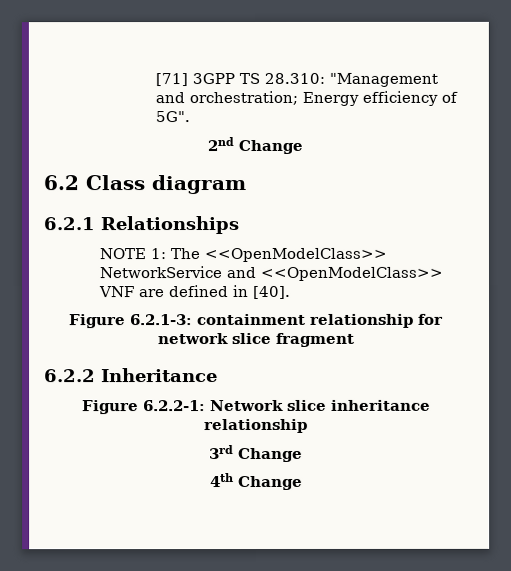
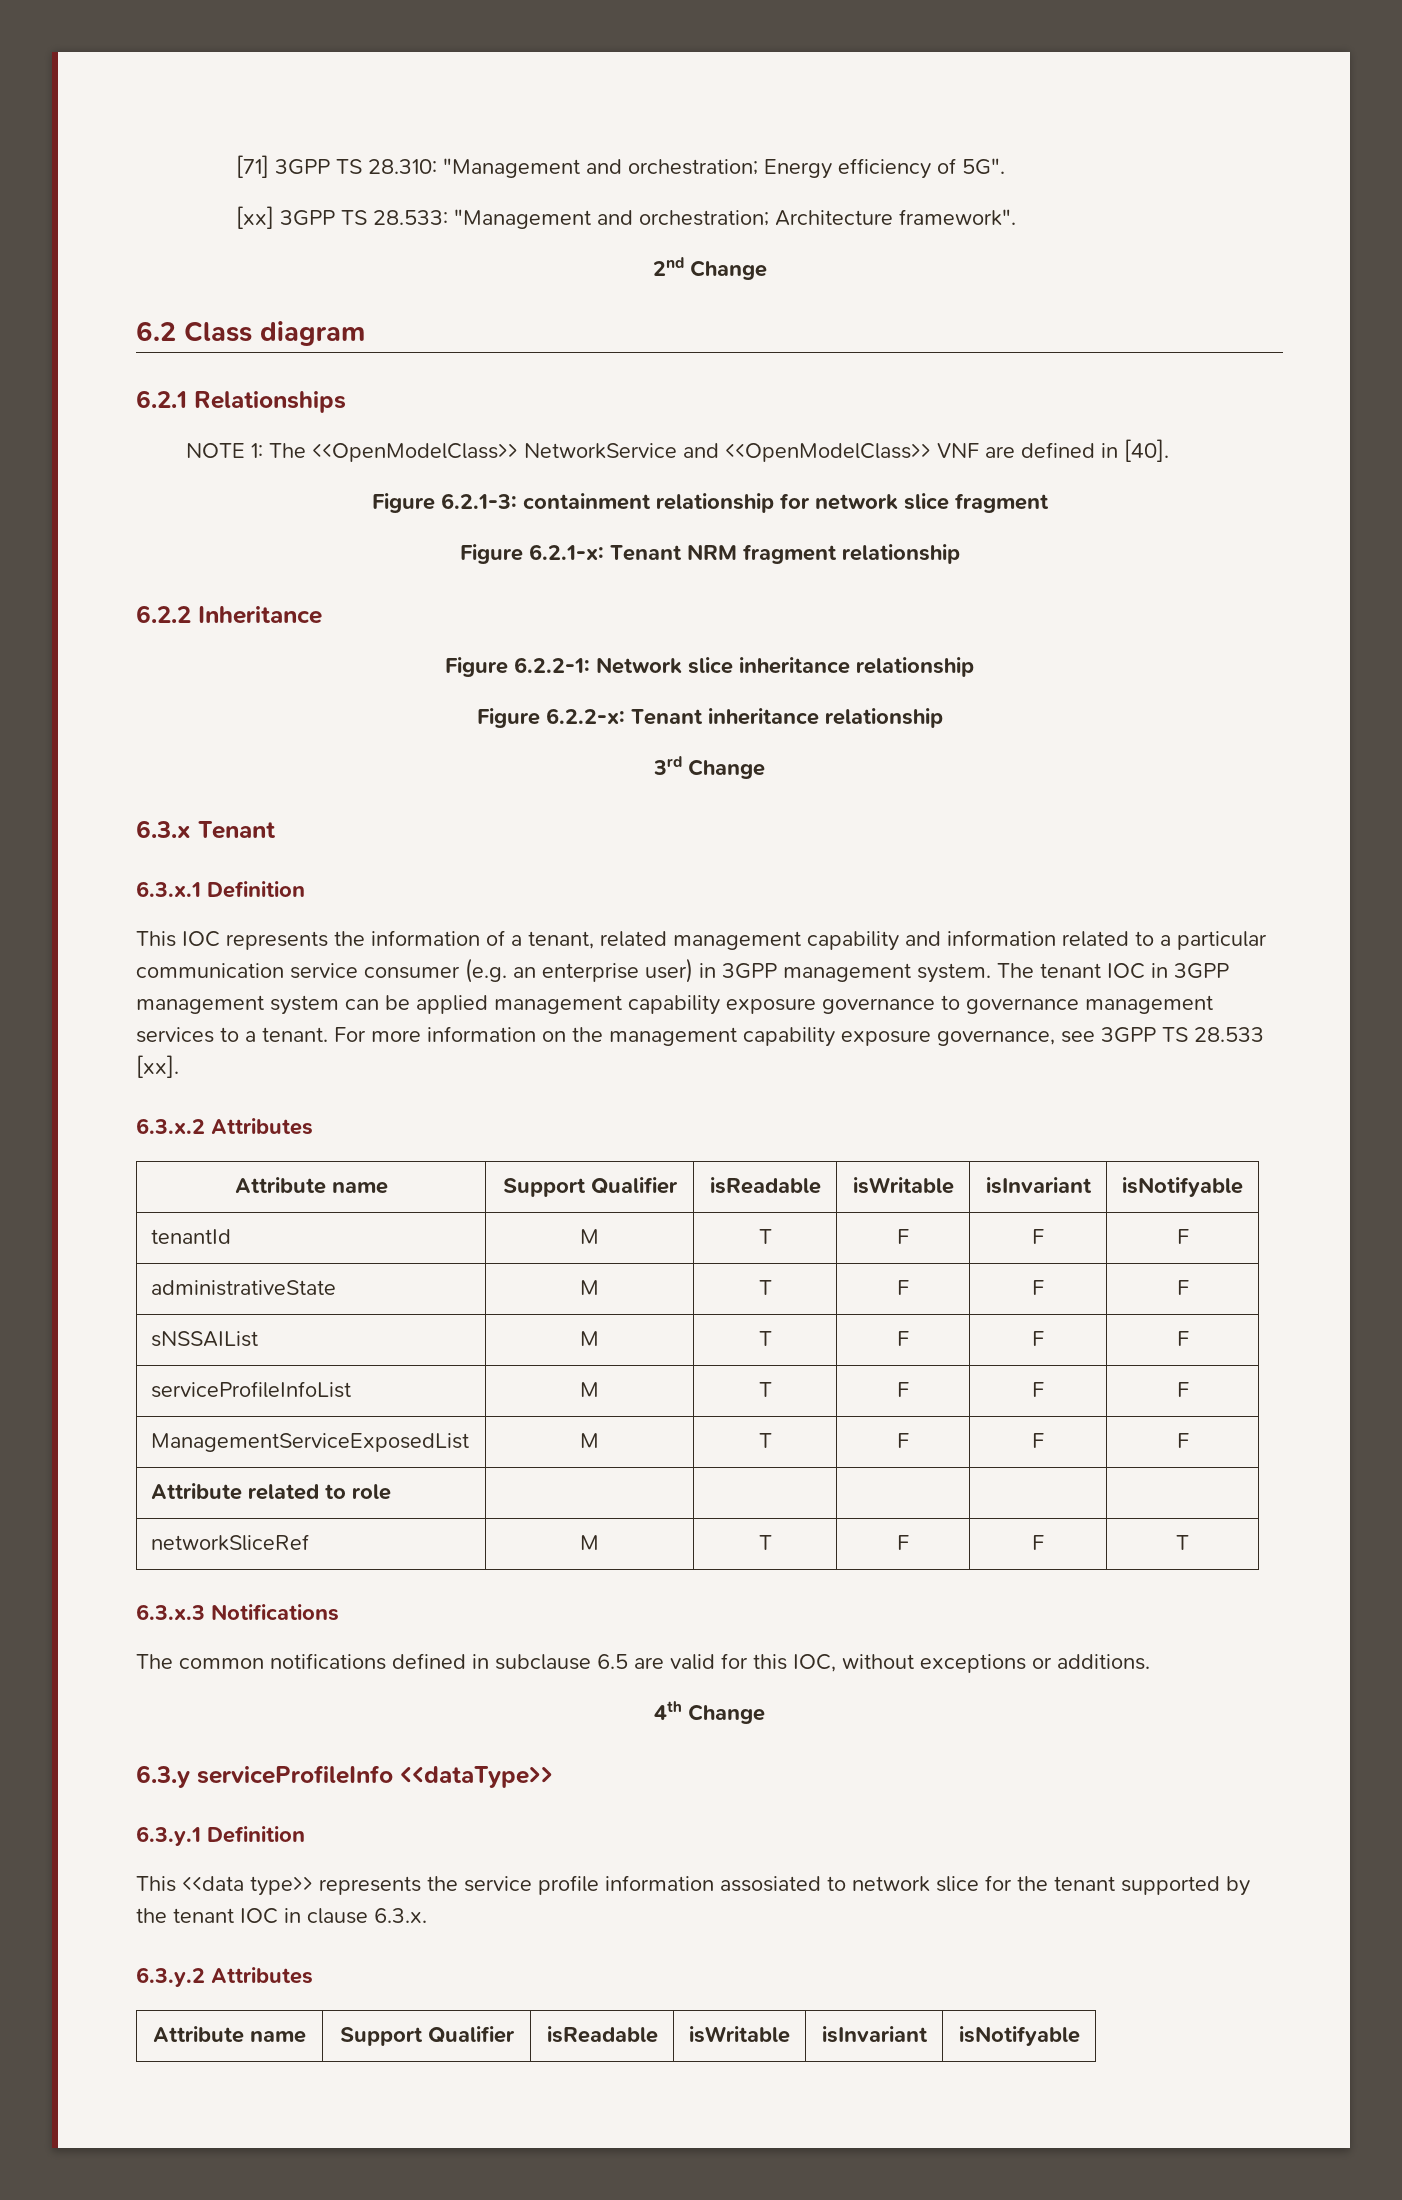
+ [xx] 3GPP TS 28.533: "Management and orchestration; Architecture framework".
+ Figure 6.2.1-x: Tenant NRM fragment relationship
+ Figure 6.2.2-x: Tenant inheritance relationship
  3rd Change
+ 6.3.x Tenant
+ 6.3.x.1 Definition
+ This IOC represents the information of a tenant, related management capability and information related to a particular communication service consumer (e.g. an enterprise user) in 3GPP management system. The tenant IOC in 3GPP management system can be applied management capability exposure governance to governance management services to a tenant. For more information on the management capability exposure governance, see 3GPP TS 28.533 [xx].
+ 6.3.x.2 Attributes
+ Attribute name | Support Qualifier | isReadable | isWritable | isInvariant | isNotifyable
+ tenantId | M | T | F | F | F
+ administrativeState | M | T | F | F | F
+ sNSSAIList | M | T | F | F | F
+ serviceProfileInfoList | M | T | F | F | F
+ ManagementServiceExposedList | M | T | F | F | F
+ Attribute related to role | | | | |
+ networkSliceRef | M | T | F | F | T
+ 6.3.x.3 Notifications
+ The common notifications defined in subclause 6.5 are valid for this IOC, without exceptions or additions.
  4th Change
+ 6.3.y serviceProfileInfo <<dataType>>
+ 6.3.y.1 Definition
+ This <<data type>> represents the service profile information assosiated to network slice for the tenant supported by the tenant IOC in clause 6.3.x.
+ 6.3.y.2 Attributes
+ Attribute name | Support Qualifier | isReadable | isWritable | isInvariant | isNotifyable

